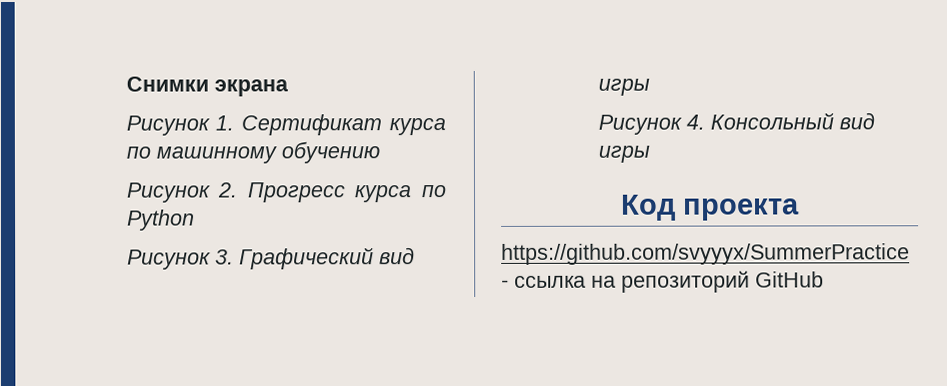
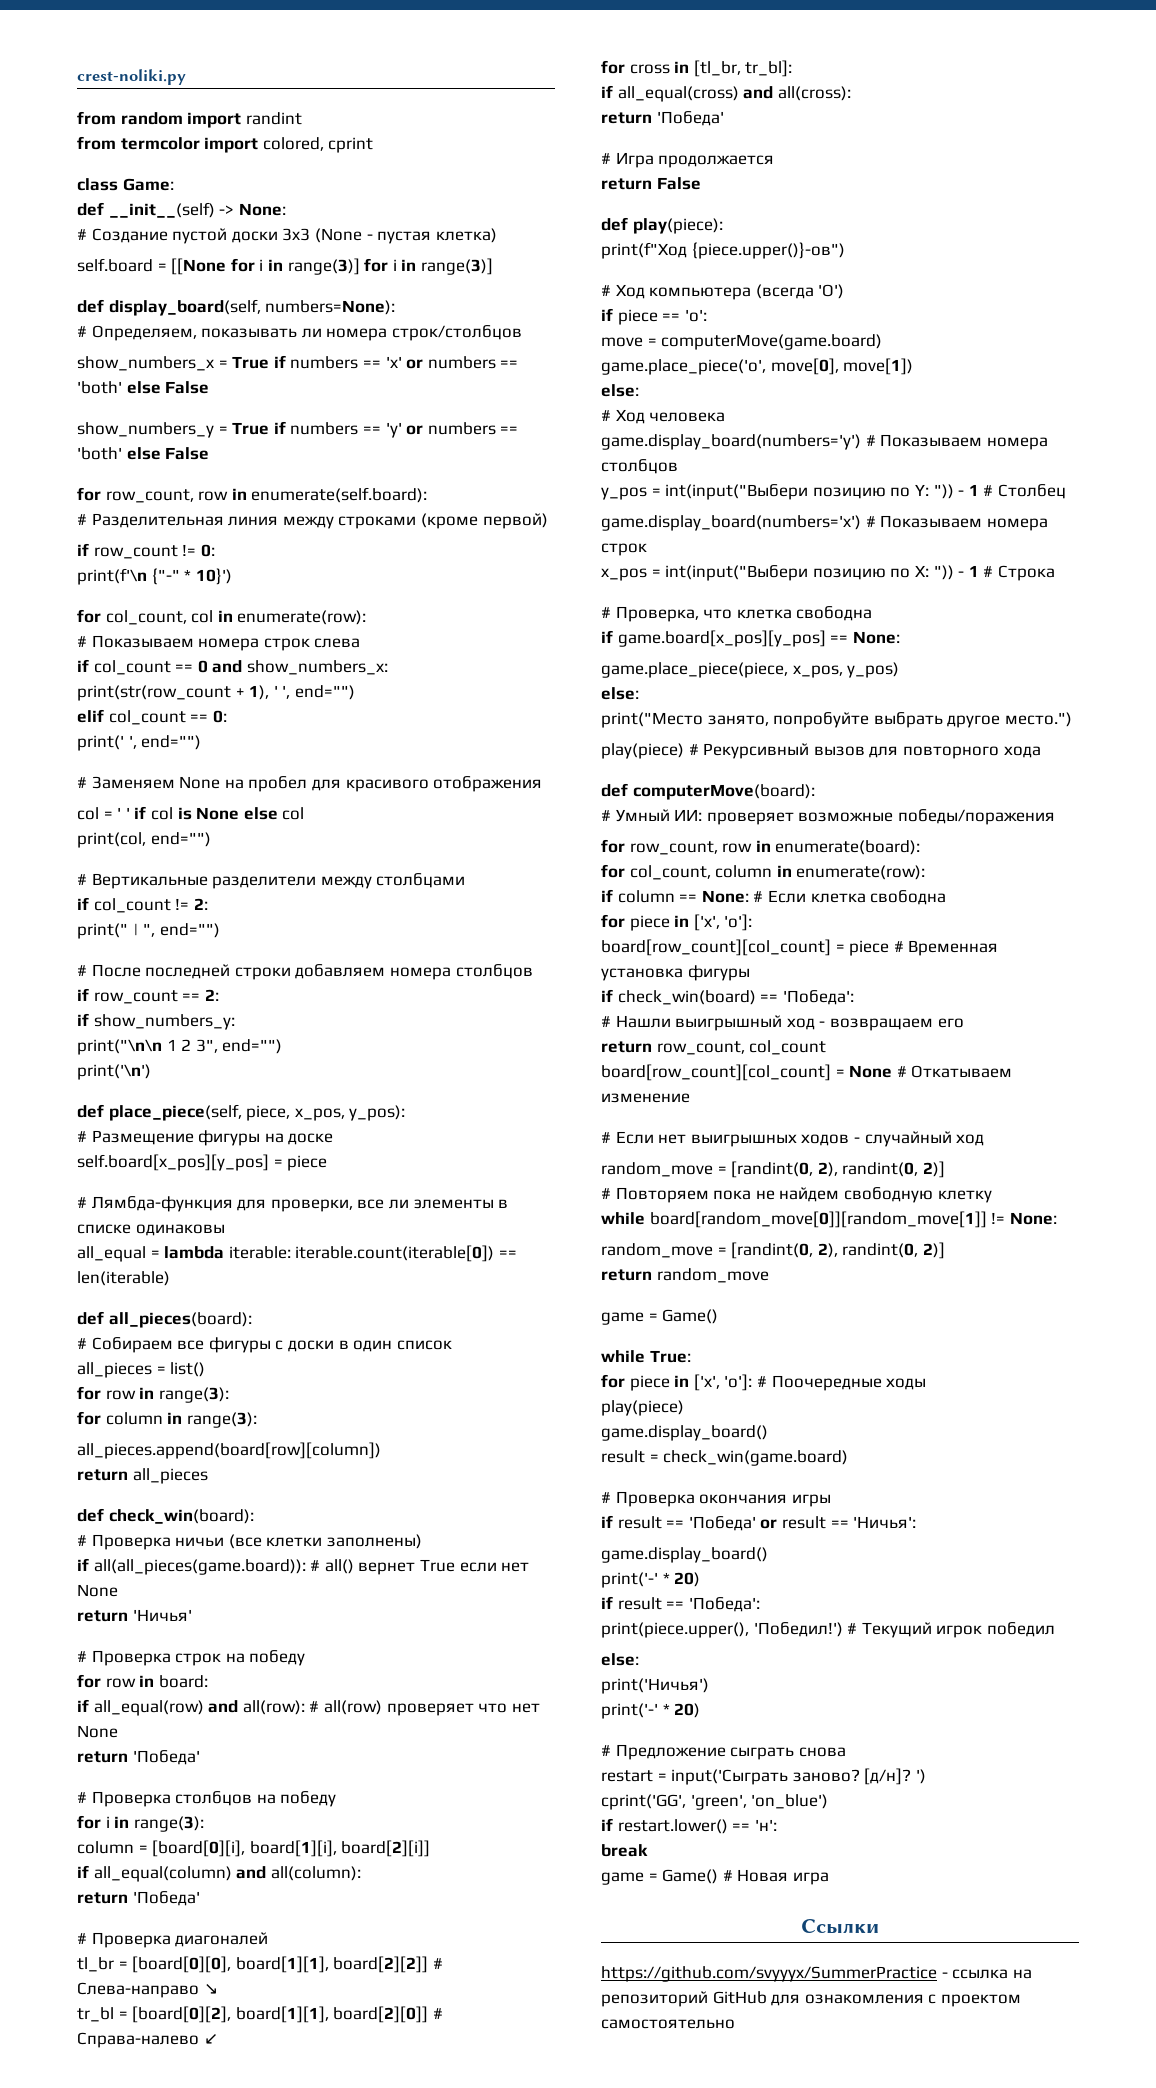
- Снимки экрана
- Рисунок 1. Сертификат курса по машинному обучению
- Рисунок 2. Прогресс курса по Python
- Рисунок 3. Графический вид игры
- Рисунок 4. Консольный вид игры
- Код проекта
+ crest-noliki.py
+ from random import randint
+ from termcolor import colored, cprint
+ class Game:
+ def __init__(self) -> None:
+ # Создание пустой доски 3x3 (None - пустая клетка)
+ self.board = [[None for i in range(3)] for i in range(3)]
+ def display_board(self, numbers=None):
+ # Определяем, показывать ли номера строк/столбцов
+ show_numbers_x = True if numbers == 'x' or numbers == 'both' else False
+ show_numbers_y = True if numbers == 'y' or numbers == 'both' else False
+ for row_count, row in enumerate(self.board):
+ # Разделительная линия между строками (кроме первой)
+ if row_count != 0:
+ print(f'\n {"-" * 10}')
+ for col_count, col in enumerate(row):
+ # Показываем номера строк слева
+ if col_count == 0 and show_numbers_x:
+ print(str(row_count + 1), ' ', end="")
+ elif col_count == 0:
+ print(' ', end="")
+ # Заменяем None на пробел для красивого отображения
+ col = ' ' if col is None else col
+ print(col, end="")
+ # Вертикальные разделители между столбцами
+ if col_count != 2:
+ print(" | ", end="")
+ # После последней строки добавляем номера столбцов
+ if row_count == 2:
+ if show_numbers_y:
+ print("\n\n 1 2 3", end="")
+ print('\n')
+ def place_piece(self, piece, x_pos, y_pos):
+ # Размещение фигуры на доске
+ self.board[x_pos][y_pos] = piece
+ # Лямбда-функция для проверки, все ли элементы в списке одинаковы
+ all_equal = lambda iterable: iterable.count(iterable[0]) == len(iterable)
+ def all_pieces(board):
+ # Собираем все фигуры с доски в один список
+ all_pieces = list()
+ for row in range(3):
+ for column in range(3):
+ all_pieces.append(board[row][column])
+ return all_pieces
+ def check_win(board):
+ # Проверка ничьи (все клетки заполнены)
+ if all(all_pieces(game.board)): # all() вернет True если нет None
+ return 'Ничья'
+ # Проверка строк на победу
+ for row in board:
+ if all_equal(row) and all(row): # all(row) проверяет что нет None
+ return 'Победа'
+ # Проверка столбцов на победу
+ for i in range(3):
+ column = [board[0][i], board[1][i], board[2][i]]
+ if all_equal(column) and all(column):
+ return 'Победа'
+ # Проверка диагоналей
+ tl_br = [board[0][0], board[1][1], board[2][2]] # Слева-направо ↘
+ tr_bl = [board[0][2], board[1][1], board[2][0]] # Справа-налево ↙
+ for cross in [tl_br, tr_bl]:
+ if all_equal(cross) and all(cross):
+ return 'Победа'
+ # Игра продолжается
+ return False
+ def play(piece):
+ print(f"Ход {piece.upper()}-ов")
+ # Ход компьютера (всегда 'O')
+ if piece == 'o':
+ move = computerMove(game.board)
+ game.place_piece('o', move[0], move[1])
+ else:
+ # Ход человека
+ game.display_board(numbers='y') # Показываем номера столбцов
+ y_pos = int(input("Выбери позицию по Y: ")) - 1 # Столбец
+ game.display_board(numbers='x') # Показываем номера строк
+ x_pos = int(input("Выбери позицию по X: ")) - 1 # Строка
+ # Проверка, что клетка свободна
+ if game.board[x_pos][y_pos] == None:
+ game.place_piece(piece, x_pos, y_pos)
+ else:
+ print("Место занято, попробуйте выбрать другое место.")
+ play(piece) # Рекурсивный вызов для повторного хода
+ def computerMove(board):
+ # Умный ИИ: проверяет возможные победы/поражения
+ for row_count, row in enumerate(board):
+ for col_count, column in enumerate(row):
+ if column == None: # Если клетка свободна
+ for piece in ['x', 'o']:
+ board[row_count][col_count] = piece # Временная установка фигуры
+ if check_win(board) == 'Победа':
+ # Нашли выигрышный ход - возвращаем его
+ return row_count, col_count
+ board[row_count][col_count] = None # Откатываем изменение
+ # Если нет выигрышных ходов - случайный ход
+ random_move = [randint(0, 2), randint(0, 2)]
+ # Повторяем пока не найдем свободную клетку
+ while board[random_move[0]][random_move[1]] != None:
+ random_move = [randint(0, 2), randint(0, 2)]
+ return random_move
+ game = Game()
+ while True:
+ for piece in ['x', 'o']: # Поочередные ходы
+ play(piece)
+ game.display_board()
+ result = check_win(game.board)
+ # Проверка окончания игры
+ if result == 'Победа' or result == 'Ничья':
+ game.display_board()
+ print('-' * 20)
+ if result == 'Победа':
+ print(piece.upper(), 'Победил!') # Текущий игрок победил
+ else:
+ print('Ничья')
+ print('-' * 20)
+ # Предложение сыграть снова
+ restart = input('Сыграть заново? [д/н]? ')
+ cprint('GG', 'green', 'on_blue')
+ if restart.lower() == 'н':
+ break
+ game = Game() # Новая игра
+ Ссылки
- https://github.com/svyyyx/SummerPractice - ссылка на репозиторий GitHub
+ https://github.com/svyyyx/SummerPractice - ссылка на репозиторий GitHub для ознакомления с проектом самостоятельно

